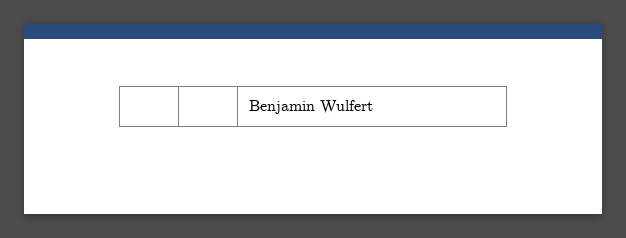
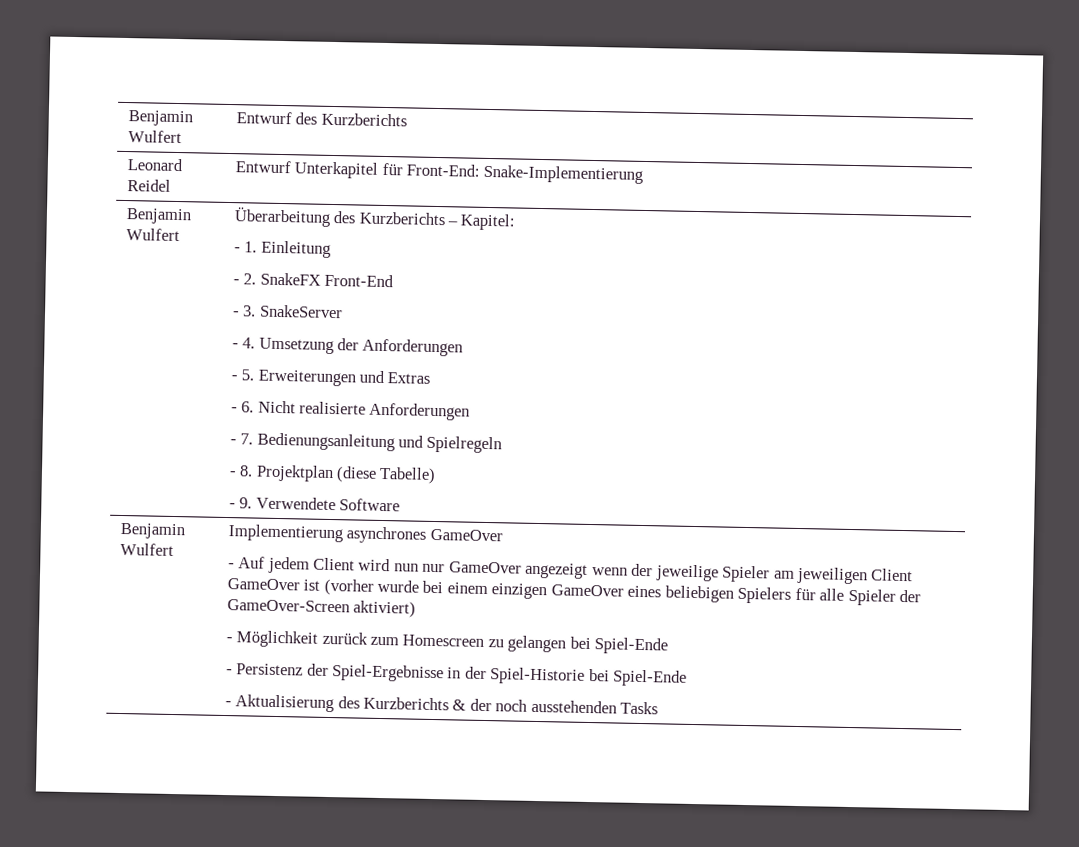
- | | Benjamin Wulfert
+ Benjamin Wulfert | Entwurf des Kurzberichts
+ Leonard Reidel | Entwurf Unterkapitel für Front-End: Snake-Implementierung
+ Benjamin Wulfert | Überarbeitung des Kurzberichts – Kapitel:
+ - 1. Einleitung
+ - 2. SnakeFX Front-End
+ - 3. SnakeServer
+ - 4. Umsetzung der Anforderungen
+ - 5. Erweiterungen und Extras
+ - 6. Nicht realisierte Anforderungen
+ - 7. Bedienungsanleitung und Spielregeln
+ - 8. Projektplan (diese Tabelle)
+ - 9. Verwendete Software
+ Benjamin Wulfert | Implementierung asynchrones GameOver
+ - Auf jedem Client wird nun nur GameOver angezeigt wenn der jeweilige Spieler am jeweiligen Client GameOver ist (vorher wurde bei einem einzigen GameOver eines beliebigen Spielers für alle Spieler der GameOver-Screen aktiviert)
+ - Möglichkeit zurück zum Homescreen zu gelangen bei Spiel-Ende
+ - Persistenz der Spiel-Ergebnisse in der Spiel-Historie bei Spiel-Ende
+ - Aktualisierung des Kurzberichts & der noch ausstehenden Tasks

